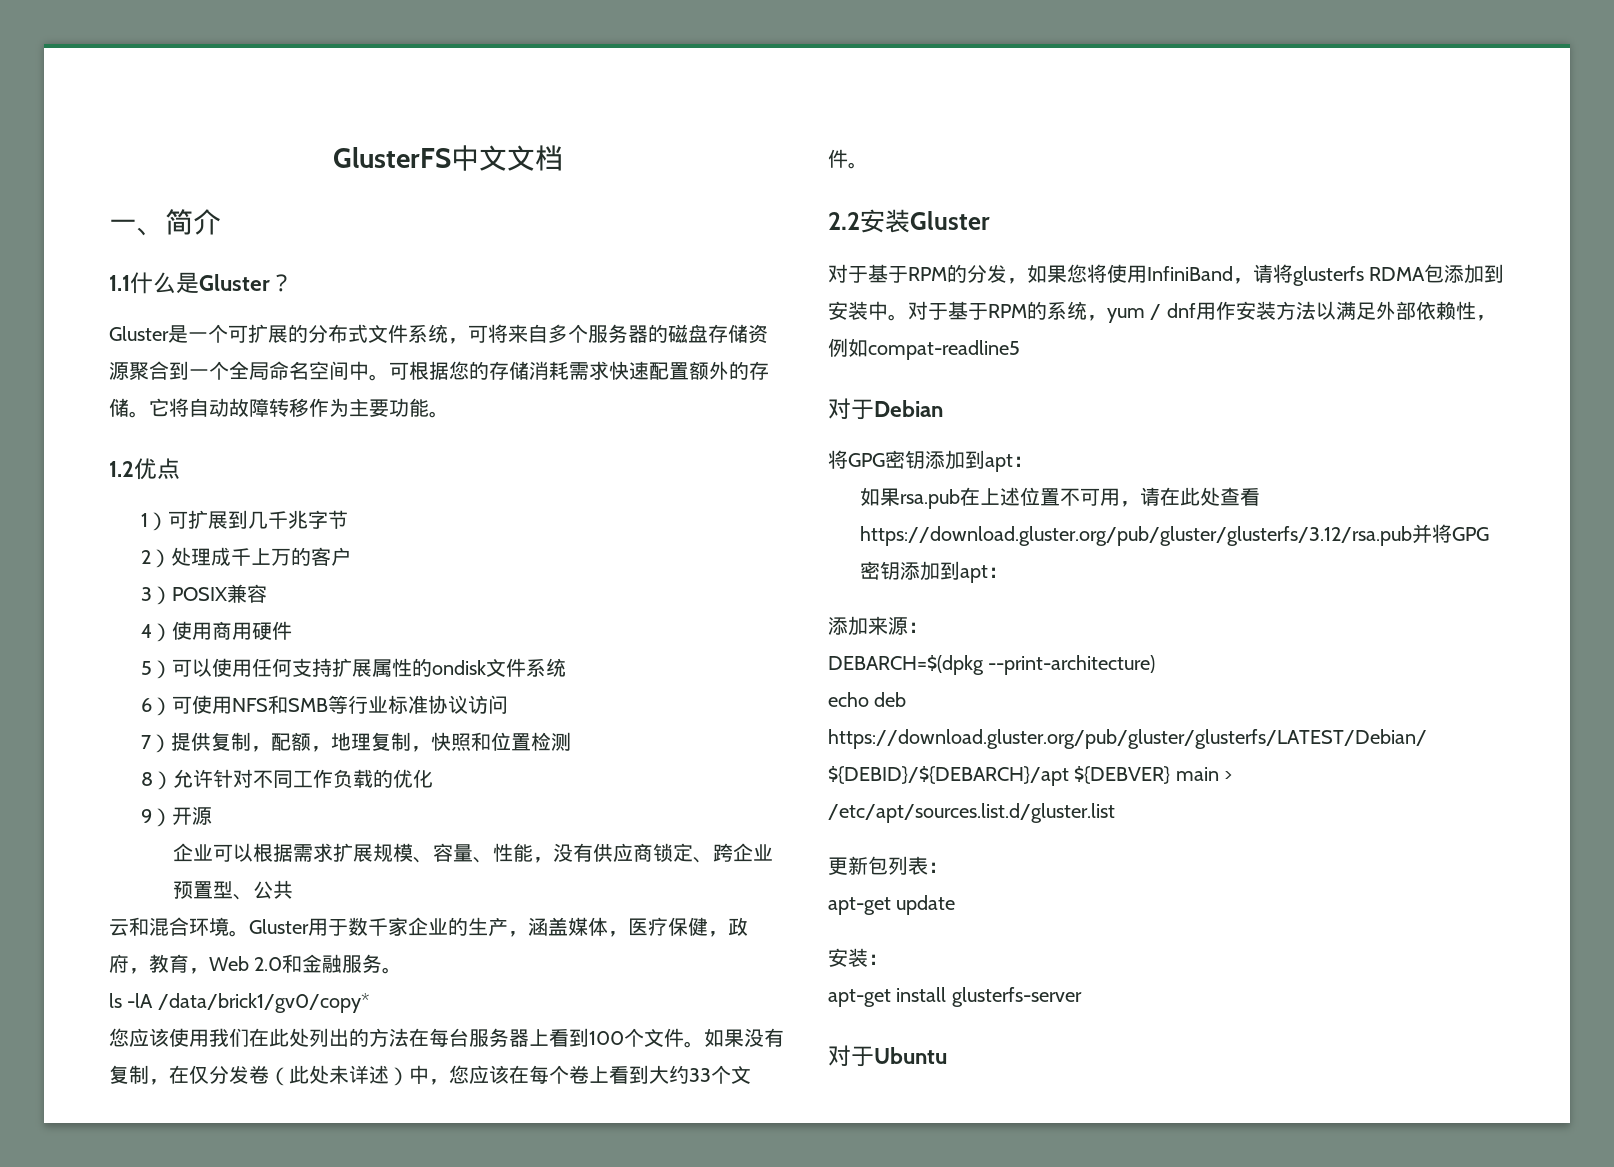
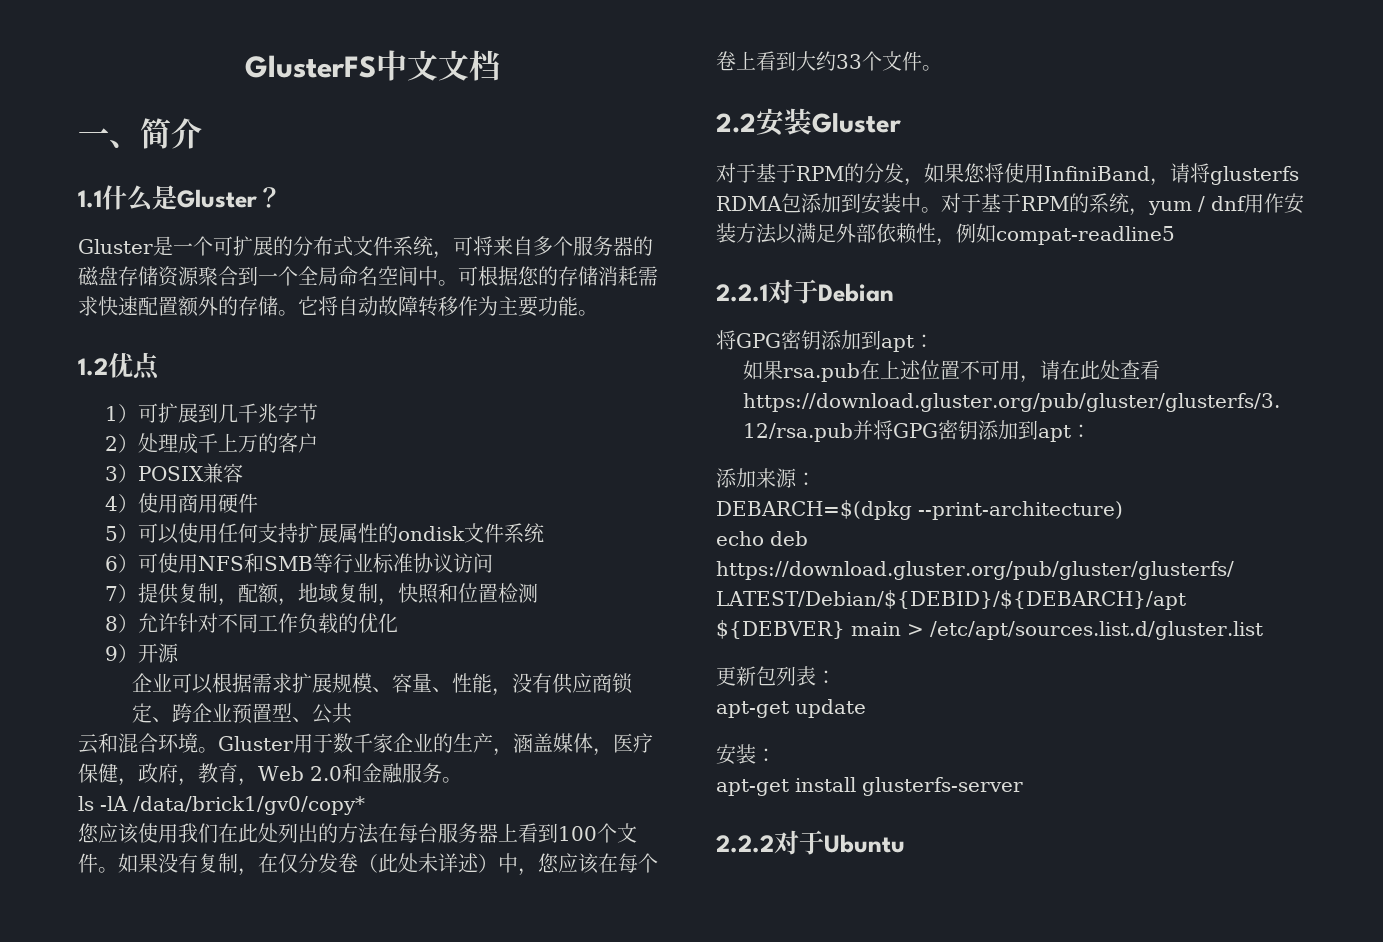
- 7）提供复制，配额，地理复制，快照和位置检测
+ 7）提供复制，配额，地域复制，快照和位置检测
- 对于Debian
+ 2.2.1对于Debian
- 对于Ubuntu
+ 2.2.2对于Ubuntu

